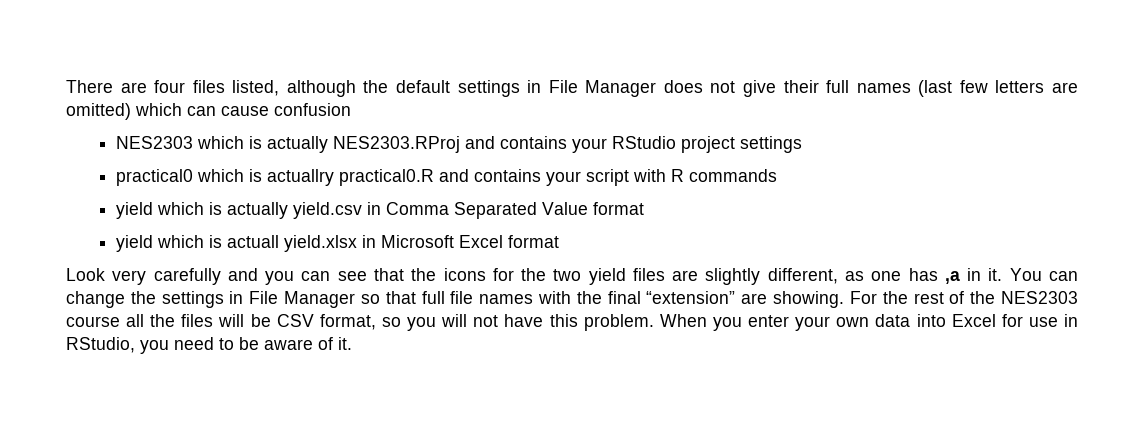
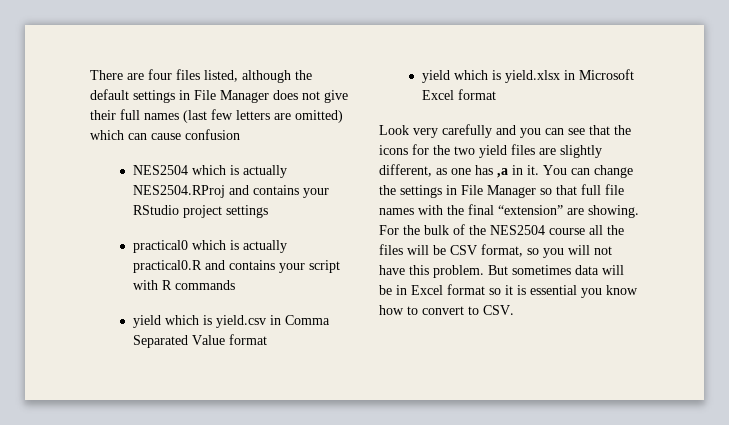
- NES2303 which is actually NES2303.RProj and contains your RStudio project settings
+ NES2504 which is actually NES2504.RProj and contains your RStudio project settings
- practical0 which is actuallry practical0.R and contains your script with R commands
+ practical0 which is actually practical0.R and contains your script with R commands
- yield which is actually yield.csv in Comma Separated Value format
+ yield which is yield.csv in Comma Separated Value format
- yield which is actuall yield.xlsx in Microsoft Excel format
+ yield which is yield.xlsx in Microsoft Excel format
- For the rest of the NES2303 course all the files will be CSV format, so you will not have this problem.
+ For the bulk of the NES2504 course all the files will be CSV format, so you will not have this problem.
- When you enter your own data into Excel for use in RStudio, you need to be aware of it.
+ But sometimes data will be in Excel format so it is essential you know how to convert to CSV.

